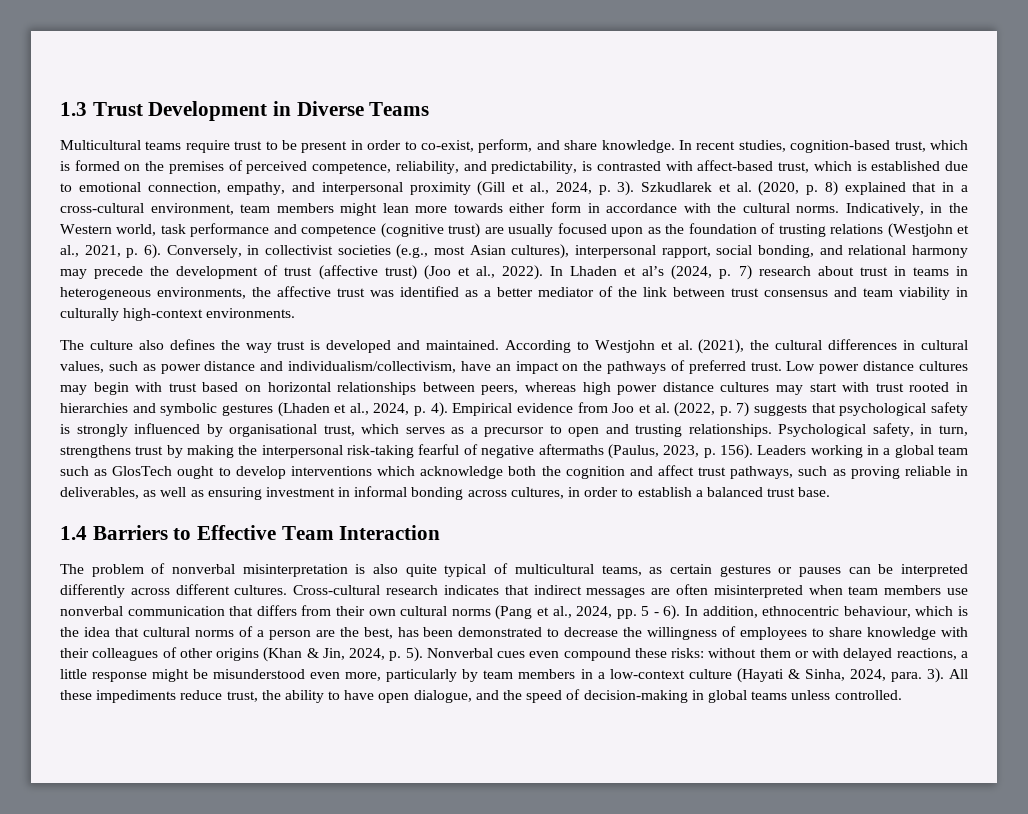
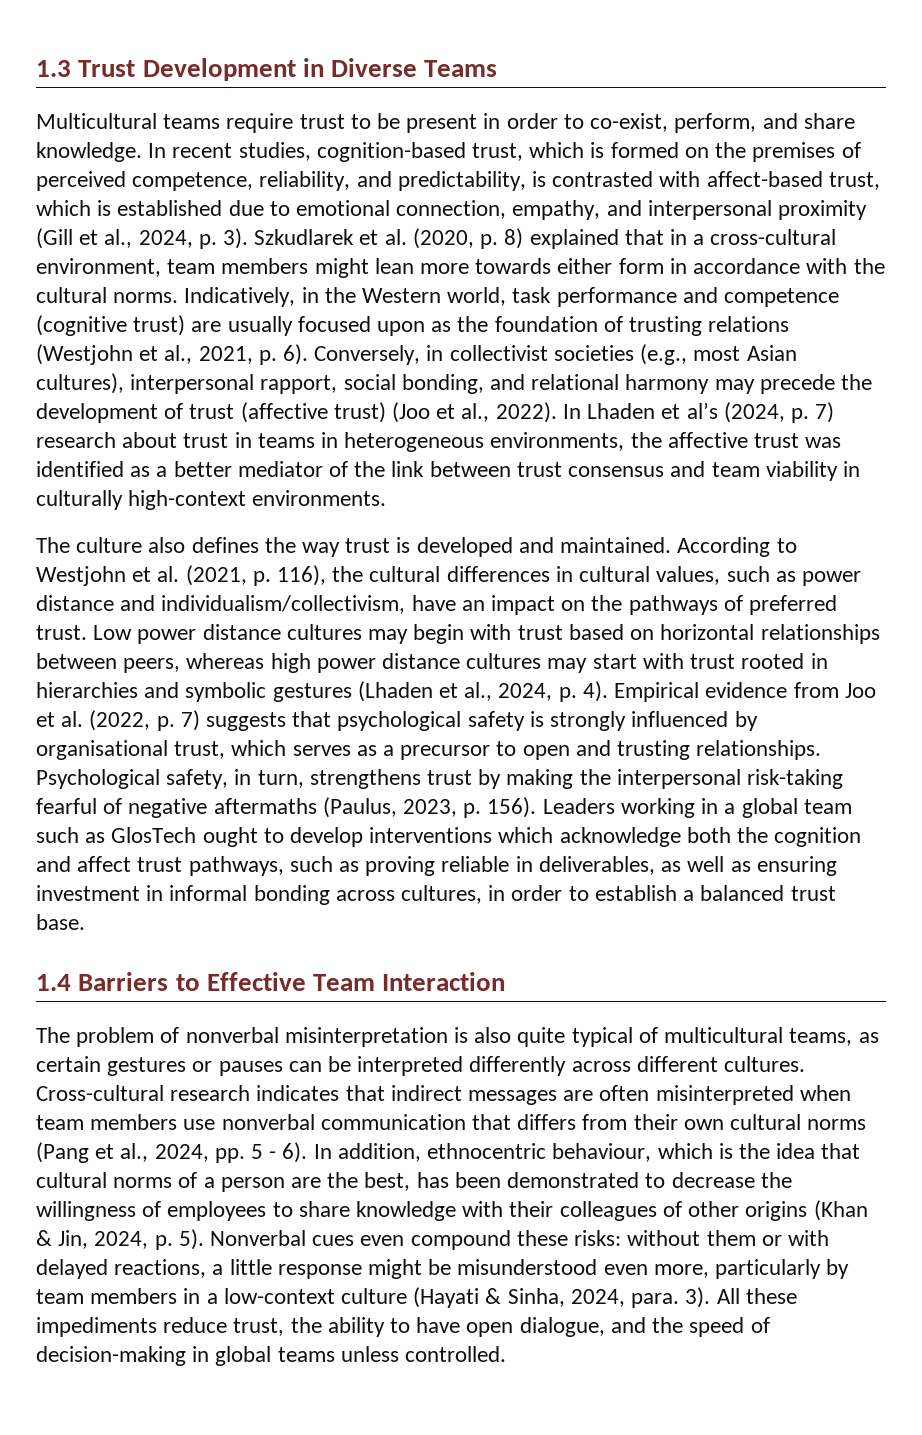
- According to Westjohn et al. (2021), the cultural differences in cultural values, such as power distance and individualism/collectivism, have an impact on the pathways of preferred trust.
+ According to Westjohn et al. (2021, p. 116), the cultural differences in cultural values, such as power distance and individualism/collectivism, have an impact on the pathways of preferred trust.

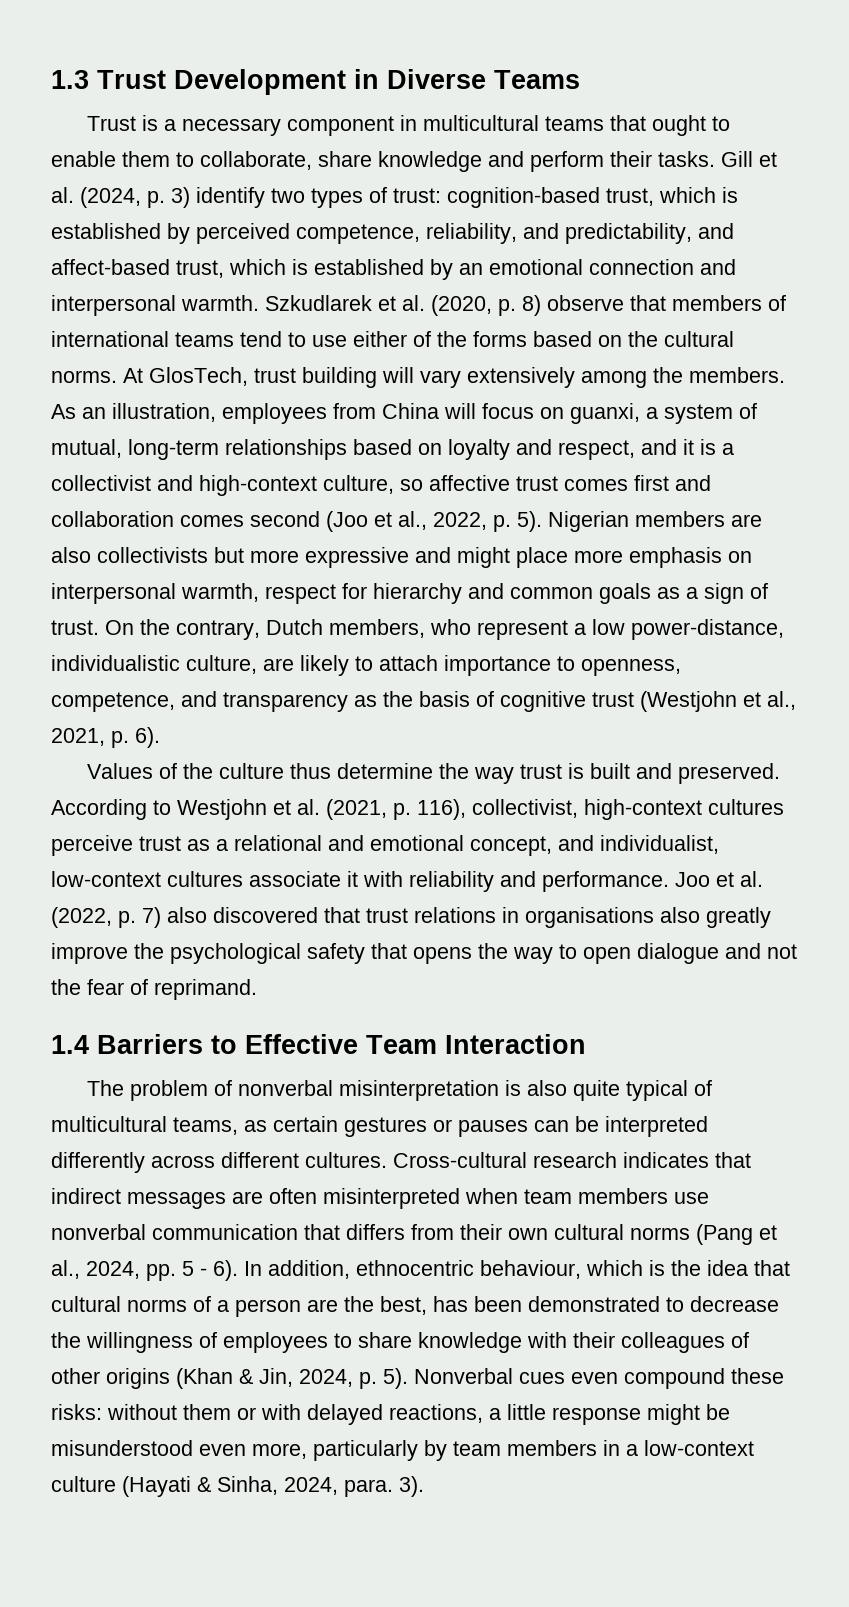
- Multicultural teams require trust to be present in order to co-exist, perform, and share knowledge. In recent studies, cognition-based trust, which is formed on the premises of perceived competence, reliability, and predictability, is contrasted with affect-based trust, which is established due to emotional connection, empathy, and interpersonal proximity (Gill et al., 2024, p. 3).
+ Trust is a necessary component in multicultural teams that ought to enable them to collaborate, share knowledge and perform their tasks. Gill et al. (2024, p. 3) identify two types of trust: cognition-based trust, which is established by perceived competence, reliability, and predictability, and affect-based trust, which is established by an emotional connection and interpersonal warmth.
- Szkudlarek et al. (2020, p. 8) explained that in a cross-cultural environment, team members might lean more towards either form in accordance with the cultural norms. Indicatively, in the Western world, task performance and competence (cognitive trust) are usually focused upon as the foundation of trusting relations (Westjohn et al., 2021, p. 6). Conversely, in collectivist societies (e.g., most Asian cultures), interpersonal rapport, social bonding, and relational harmony may precede the development of trust (affective trust) (Joo et al., 2022). In Lhaden et al’s (2024, p. 7) research about trust in teams in heterogeneous environments, the affective trust was identified as a better mediator of the link between trust consensus and team viability in culturally high-context environments.
- The culture also defines the way trust is developed and maintained.
+ Szkudlarek et al. (2020, p. 8) observe that members of international teams tend to use either of the forms based on the cultural norms. At GlosTech, trust building will vary extensively among the members. As an illustration, employees from China will focus on guanxi, a system of mutual, long-term relationships based on loyalty and respect, and it is a collectivist and high-context culture, so affective trust comes first and collaboration comes second (Joo et al., 2022, p. 5). Nigerian members are also collectivists but more expressive and might place more emphasis on interpersonal warmth, respect for hierarchy and common goals as a sign of trust. On the contrary, Dutch members, who represent a low power-distance, individualistic culture, are likely to attach importance to openness, competence, and transparency as the basis of cognitive trust (Westjohn et al., 2021, p. 6).
+ Values of the culture thus determine the way trust is built and preserved.
- According to Westjohn et al. (2021, p. 116), the cultural differences in cultural values, such as power distance and individualism/collectivism, have an impact on the pathways of preferred trust. Low power distance cultures may begin with trust based on horizontal relationships between peers, whereas high power distance cultures may start with trust rooted in hierarchies and symbolic gestures (Lhaden et al., 2024, p. 4). Empirical evidence from Joo et al. (2022, p. 7) suggests that psychological safety is strongly influenced by organisational trust, which serves as a precursor to open and trusting relationships. Psychological safety, in turn, strengthens trust by making the interpersonal risk-taking fearful of negative aftermaths (Paulus, 2023, p. 156). Leaders working in a global team such as GlosTech ought to develop interventions which acknowledge both the cognition and affect trust pathways, such as proving reliable in deliverables, as well as ensuring investment in informal bonding across cultures, in order to establish a balanced trust base.
+ According to Westjohn et al. (2021, p. 116), collectivist, high-context cultures perceive trust as a relational and emotional concept, and individualist, low-context cultures associate it with reliability and performance. Joo et al. (2022, p. 7) also discovered that trust relations in organisations also greatly improve the psychological safety that opens the way to open dialogue and not the fear of reprimand.
- All these impediments reduce trust, the ability to have open dialogue, and the speed of decision-making in global teams unless controlled.

